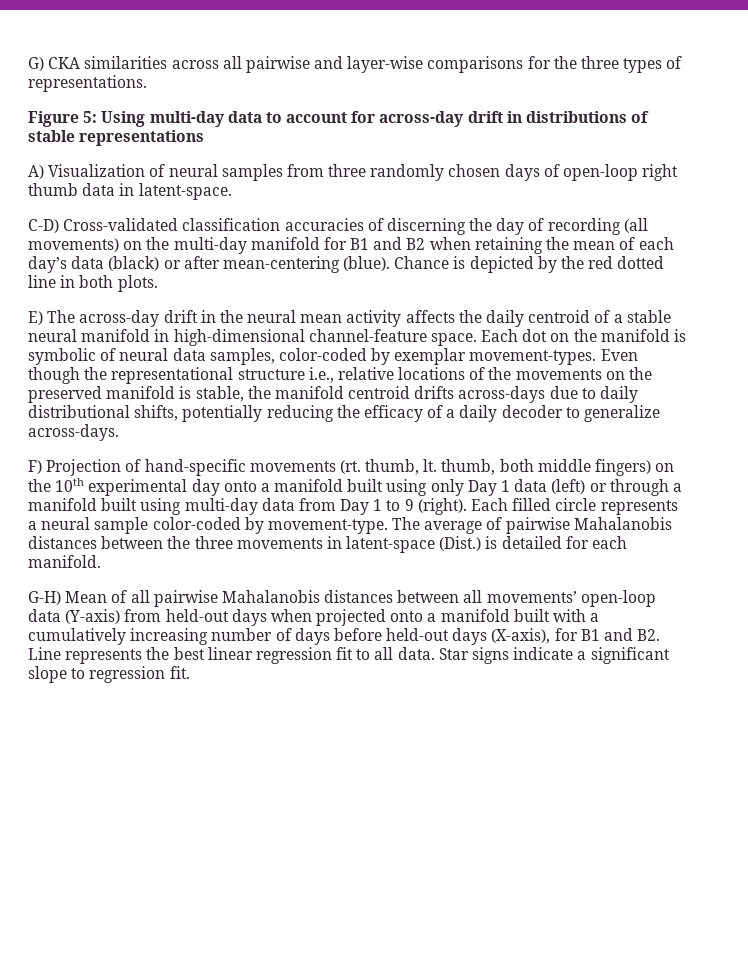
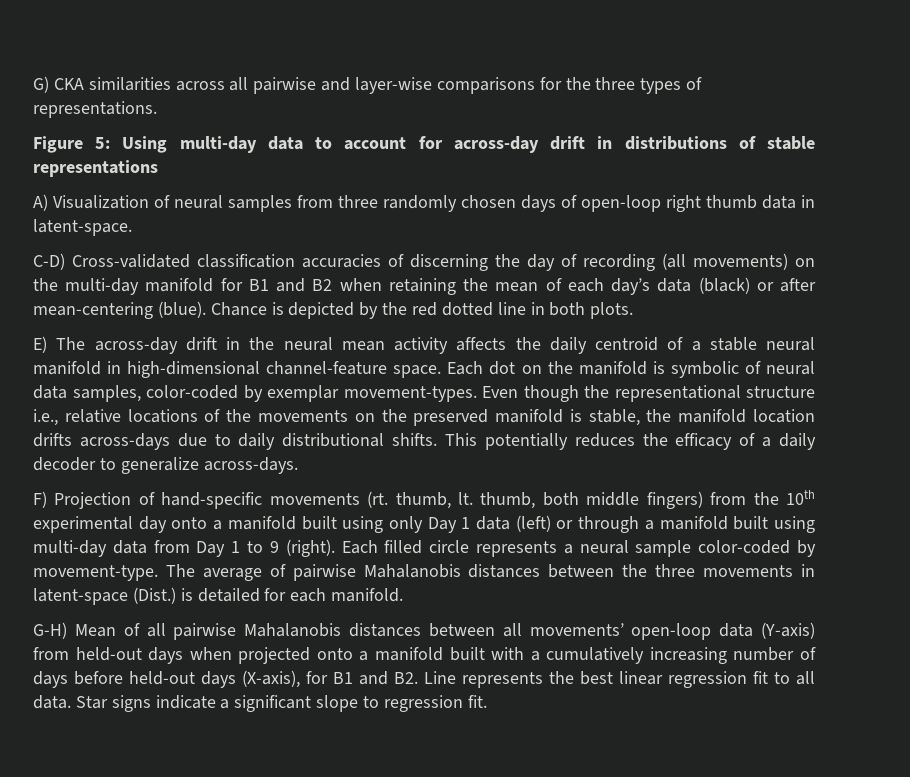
- Even though the representational structure i.e., relative locations of the movements on the preserved manifold is stable, the manifold centroid drifts across-days due to daily distributional shifts, potentially reducing the efficacy of a daily decoder to generalize across-days.
+ Even though the representational structure i.e., relative locations of the movements on the preserved manifold is stable, the manifold location drifts across-days due to daily distributional shifts. This potentially reduces the efficacy of a daily decoder to generalize across-days.
- F) Projection of hand-specific movements (rt. thumb, lt. thumb, both middle fingers) on the 10th experimental day onto a manifold built using only Day 1 data (left) or through a manifold built using multi-day data from Day 1 to 9 (right).
+ F) Projection of hand-specific movements (rt. thumb, lt. thumb, both middle fingers) from the 10th experimental day onto a manifold built using only Day 1 data (left) or through a manifold built using multi-day data from Day 1 to 9 (right).

